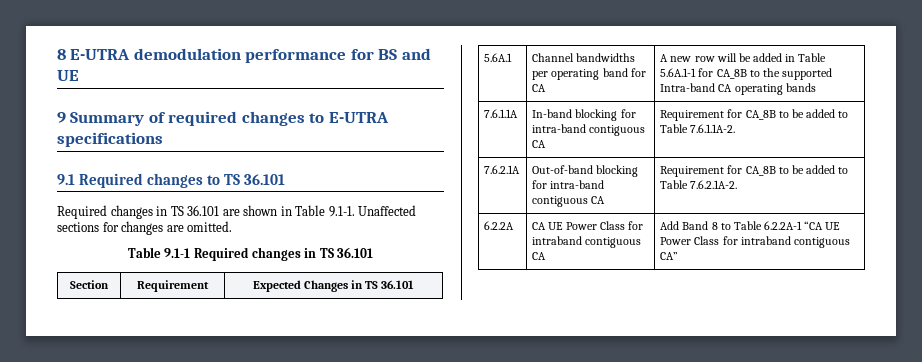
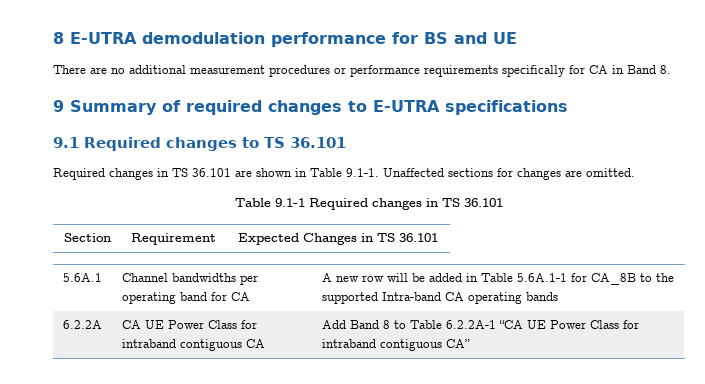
+ There are no additional measurement procedures or performance requirements specifically for CA in Band 8.
- 7.6.1.1A | In-band blocking for intra-band contiguous CA | Requirement for CA_8B to be added to Table 7.6.1.1A-2.
- 7.6.2.1A | Out-of-band blocking for intra-band contiguous CA | Requirement for CA_8B to be added to Table 7.6.2.1A-2.

